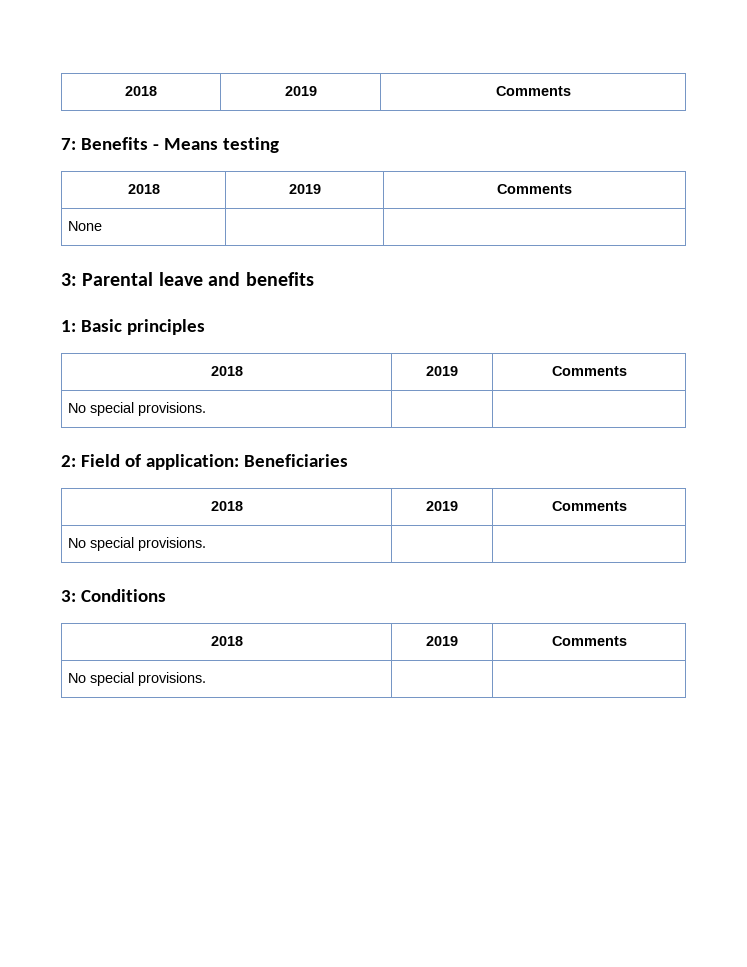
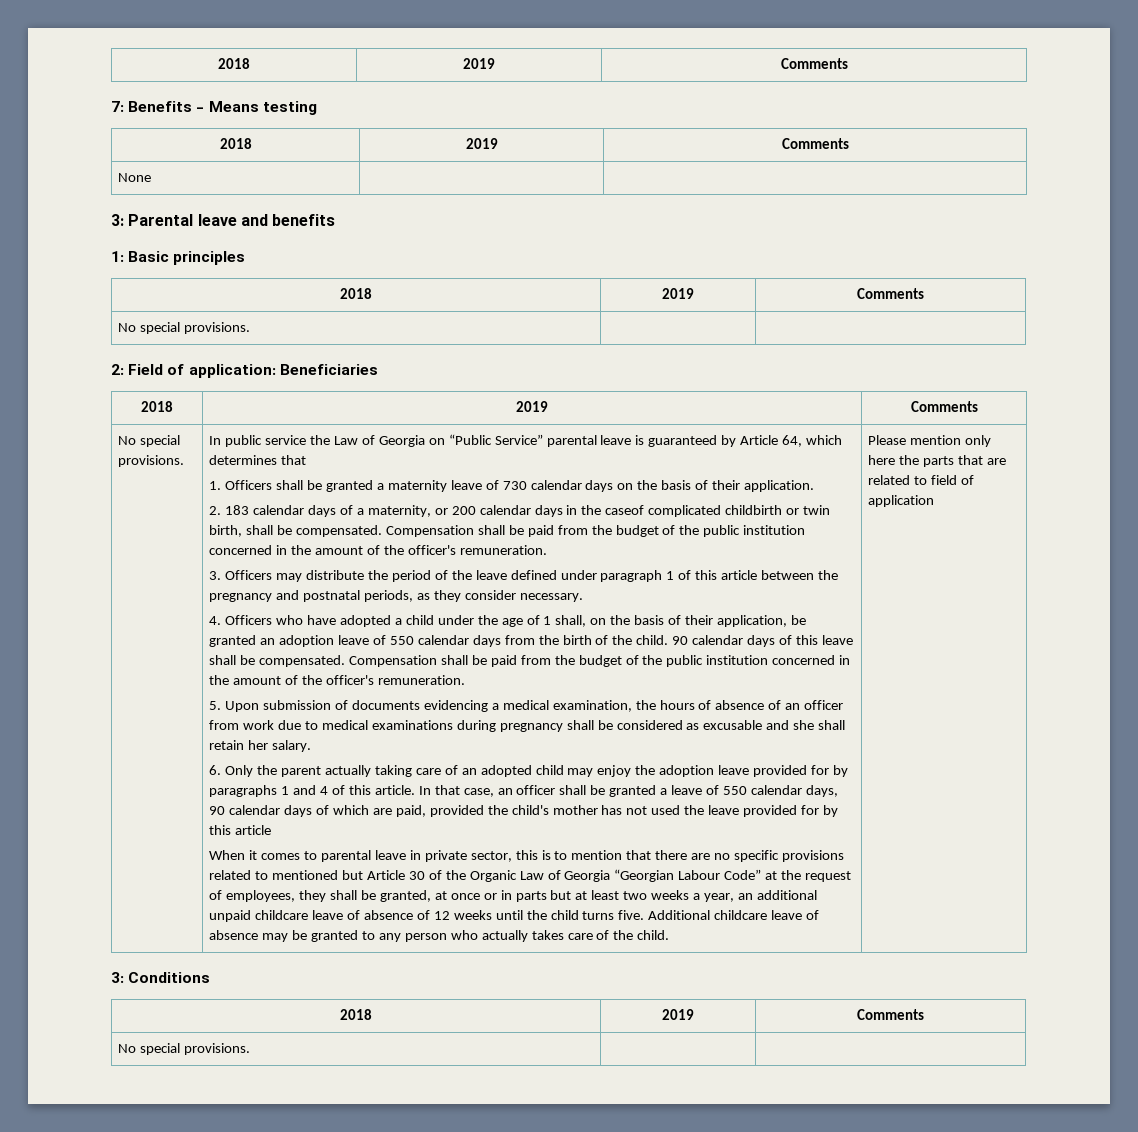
+ In public service the Law of Georgia on “Public Service” parental leave is guaranteed by Article 64, which determines that
+ 1. Officers shall be granted a maternity leave of 730 calendar days on the basis of their application.
+ 2. 183 calendar days of a maternity, or 200 calendar days in the caseof complicated childbirth or twin birth, shall be compensated. Compensation shall be paid from the budget of the public institution concerned in the amount of the officer's remuneration.
+ 3. Officers may distribute the period of the leave defined under paragraph 1 of this article between the pregnancy and postnatal periods, as they consider necessary.
+ 4. Officers who have adopted a child under the age of 1 shall, on the basis of their application, be granted an adoption leave of 550 calendar days from the birth of the child. 90 calendar days of this leave shall be compensated. Compensation shall be paid from the budget of the public institution concerned in the amount of the officer's remuneration.
+ 5. Upon submission of documents evidencing a medical examination, the hours of absence of an officer from work due to medical examinations during pregnancy shall be considered as excusable and she shall retain her salary.
+ 6. Only the parent actually taking care of an adopted child may enjoy the adoption leave provided for by paragraphs 1 and 4 of this article. In that case, an officer shall be granted a leave of 550 calendar days, 90 calendar days of which are paid, provided the child's mother has not used the leave provided for by this article
+ When it comes to parental leave in private sector, this is to mention that there are no specific provisions related to mentioned but Article 30 of the Organic Law of Georgia “Georgian Labour Code” at the request of employees, they shall be granted, at once or in parts but at least two weeks a year, an additional unpaid childcare leave of absence of 12 weeks until the child turns five. Additional childcare leave of absence may be granted to any person who actually takes care of the child. | Please mention only here the parts that are related to field of application

